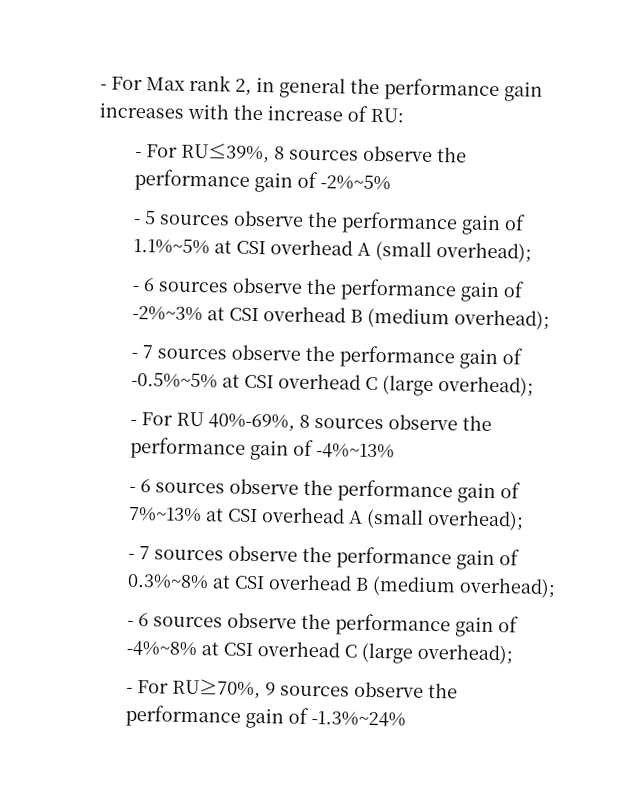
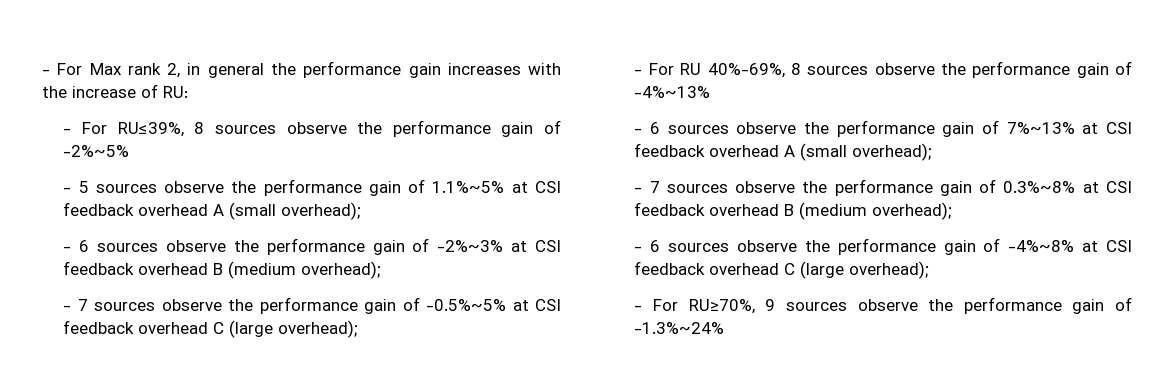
- - 5 sources observe the performance gain of 1.1%~5% at CSI overhead A (small overhead);
+ - 5 sources observe the performance gain of 1.1%~5% at CSI feedback overhead A (small overhead);
- - 6 sources observe the performance gain of -2%~3% at CSI overhead B (medium overhead);
+ - 6 sources observe the performance gain of -2%~3% at CSI feedback overhead B (medium overhead);
- - 7 sources observe the performance gain of -0.5%~5% at CSI overhead C (large overhead);
+ - 7 sources observe the performance gain of -0.5%~5% at CSI feedback overhead C (large overhead);
- - 6 sources observe the performance gain of 7%~13% at CSI overhead A (small overhead);
+ - 6 sources observe the performance gain of 7%~13% at CSI feedback overhead A (small overhead);
- - 7 sources observe the performance gain of 0.3%~8% at CSI overhead B (medium overhead);
+ - 7 sources observe the performance gain of 0.3%~8% at CSI feedback overhead B (medium overhead);
- - 6 sources observe the performance gain of -4%~8% at CSI overhead C (large overhead);
+ - 6 sources observe the performance gain of -4%~8% at CSI feedback overhead C (large overhead);

